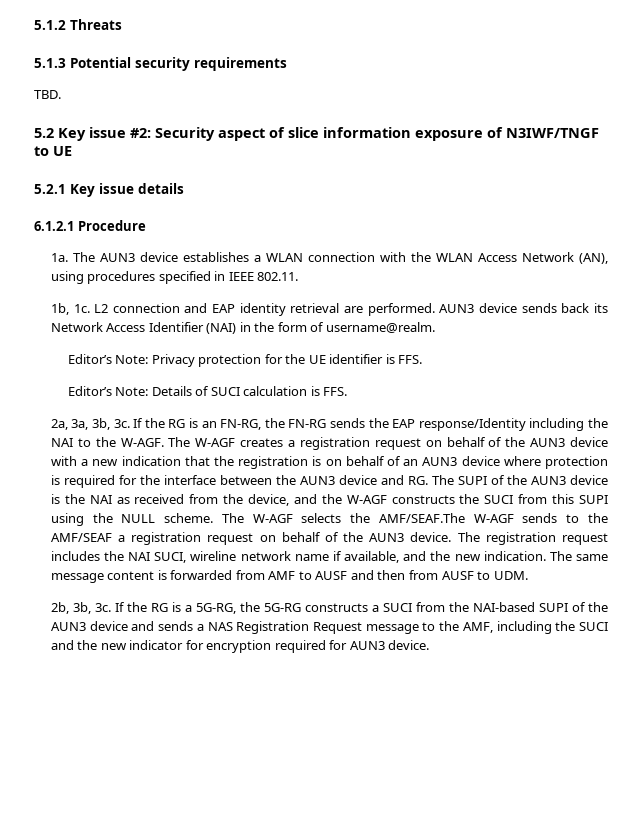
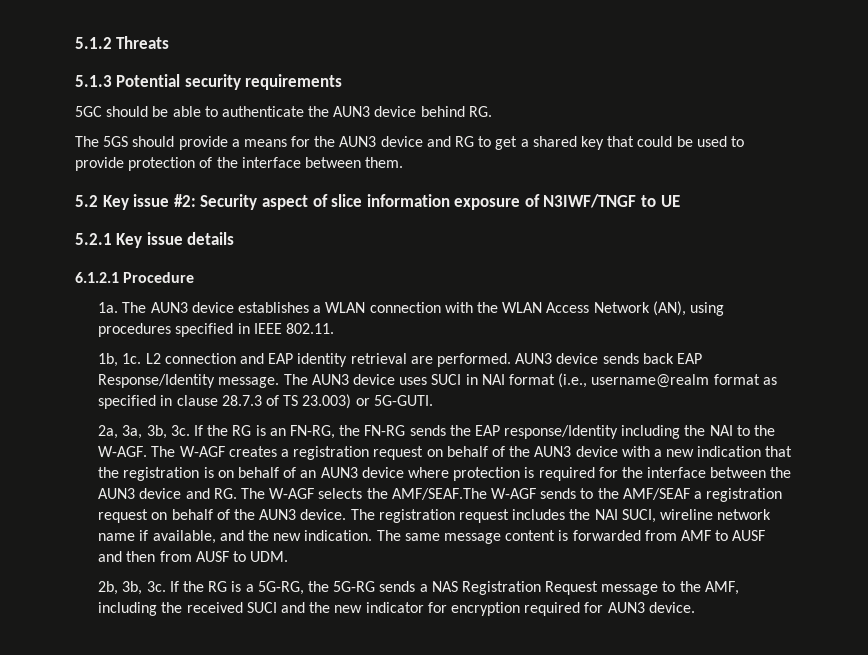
- TBD.
+ 5GC should be able to authenticate the AUN3 device behind RG.
+ The 5GS should provide a means for the AUN3 device and RG to get a shared key that could be used to provide protection of the interface between them.
- AUN3 device sends back its Network Access Identifier (NAI) in the form of username@realm.
- Editor’s Note: Privacy protection for the UE identifier is FFS.
- Editor’s Note: Details of SUCI calculation is FFS.
+ AUN3 device sends back EAP Response/Identity message. The AUN3 device uses SUCI in NAI format (i.e., username@realm format as specified in clause 28.7.3 of TS 23.003) or 5G-GUTI.
- The W-AGF creates a registration request on behalf of the AUN3 device with a new indication that the registration is on behalf of an AUN3 device where protection is required for the interface between the AUN3 device and RG. The SUPI of the AUN3 device is the NAI as received from the device, and the W-AGF constructs the SUCI from this SUPI using the NULL scheme. The W-AGF selects the AMF/SEAF.The W-AGF sends to the AMF/SEAF a registration request on behalf of the AUN3 device.
+ The W-AGF creates a registration request on behalf of the AUN3 device with a new indication that the registration is on behalf of an AUN3 device where protection is required for the interface between the AUN3 device and RG. The W-AGF selects the AMF/SEAF.The W-AGF sends to the AMF/SEAF a registration request on behalf of the AUN3 device.
- If the RG is a 5G-RG, the 5G-RG constructs a SUCI from the NAI-based SUPI of the AUN3 device and sends a NAS Registration Request message to the AMF, including the SUCI and the new indicator for encryption required for AUN3 device.
+ If the RG is a 5G-RG, the 5G-RG sends a NAS Registration Request message to the AMF, including the received SUCI and the new indicator for encryption required for AUN3 device.

